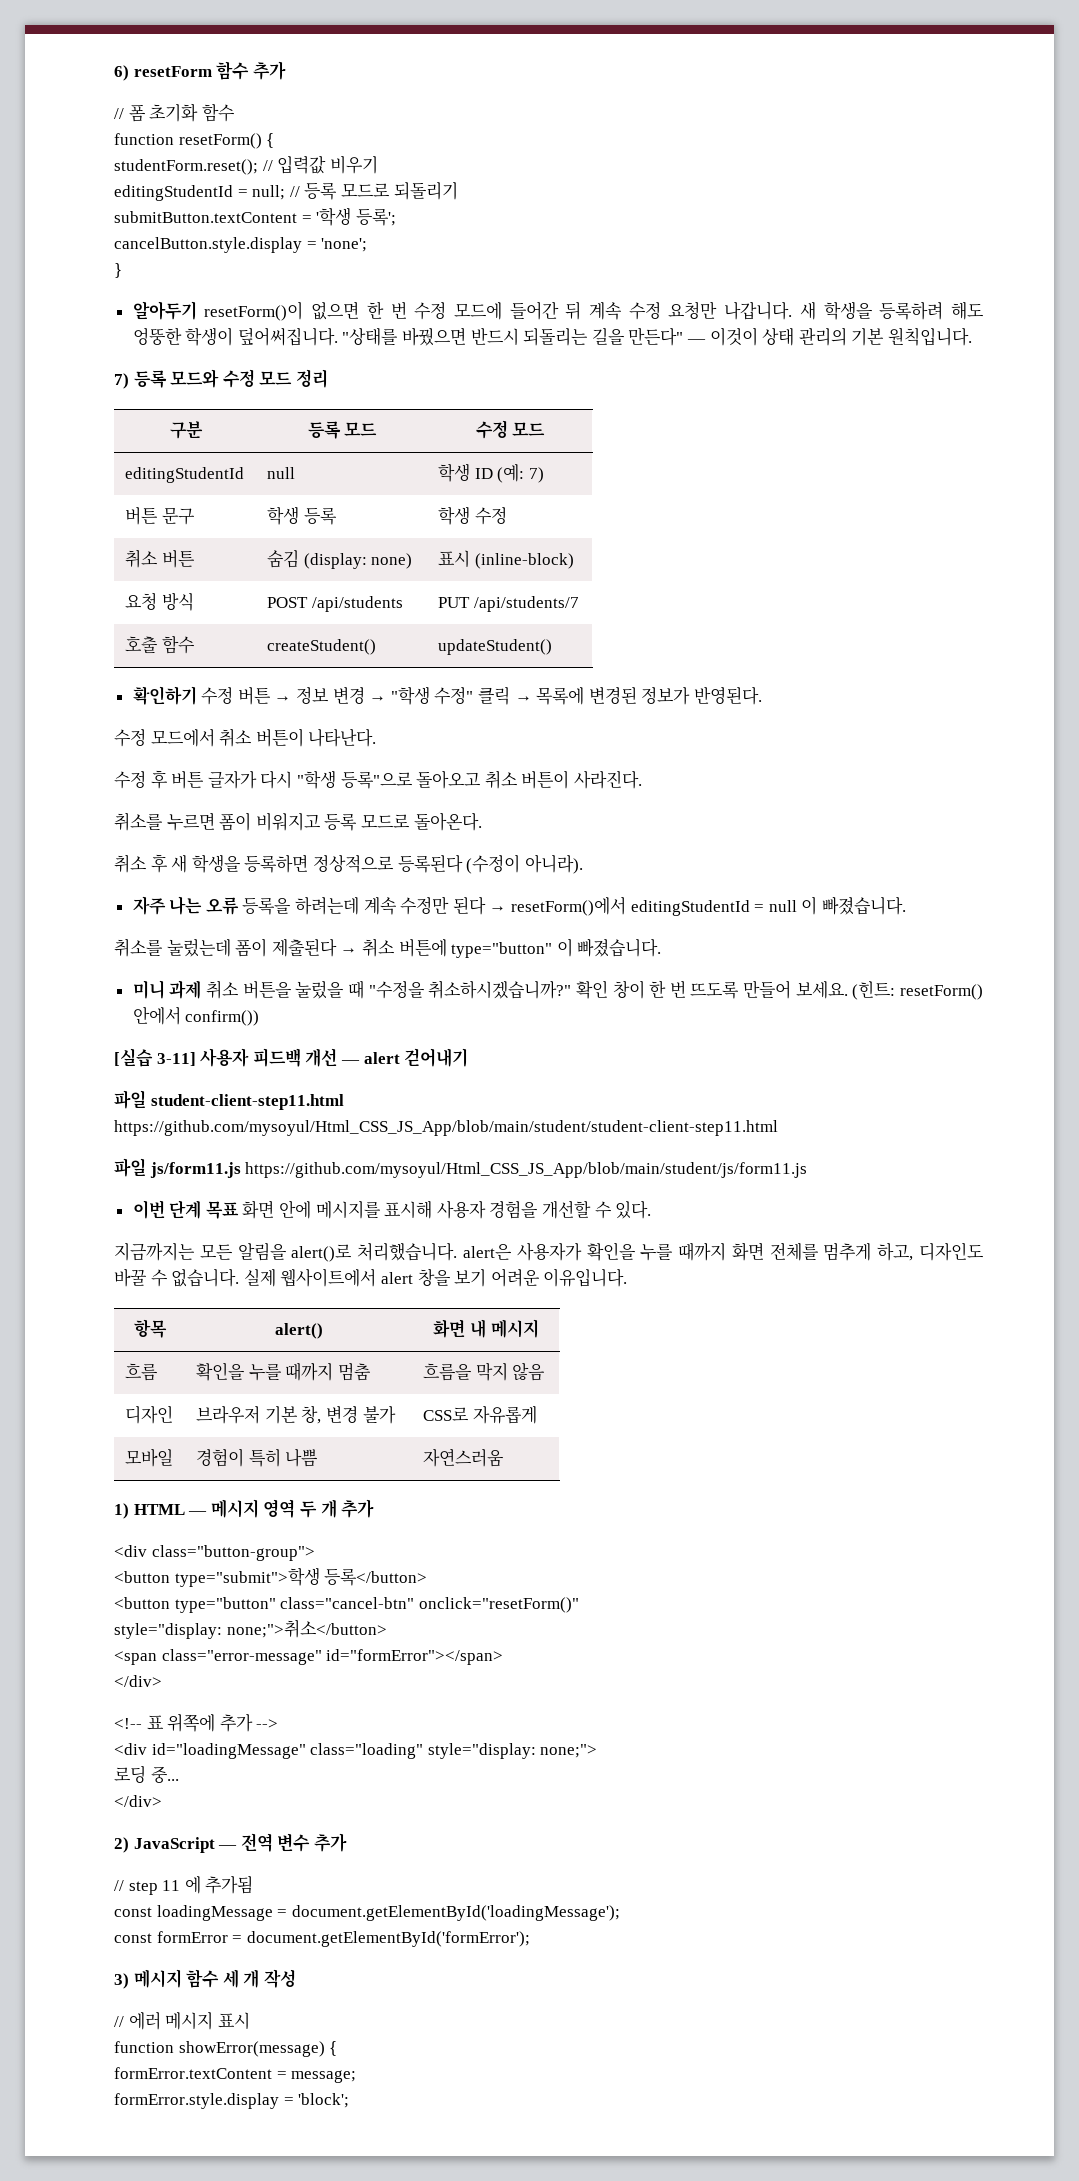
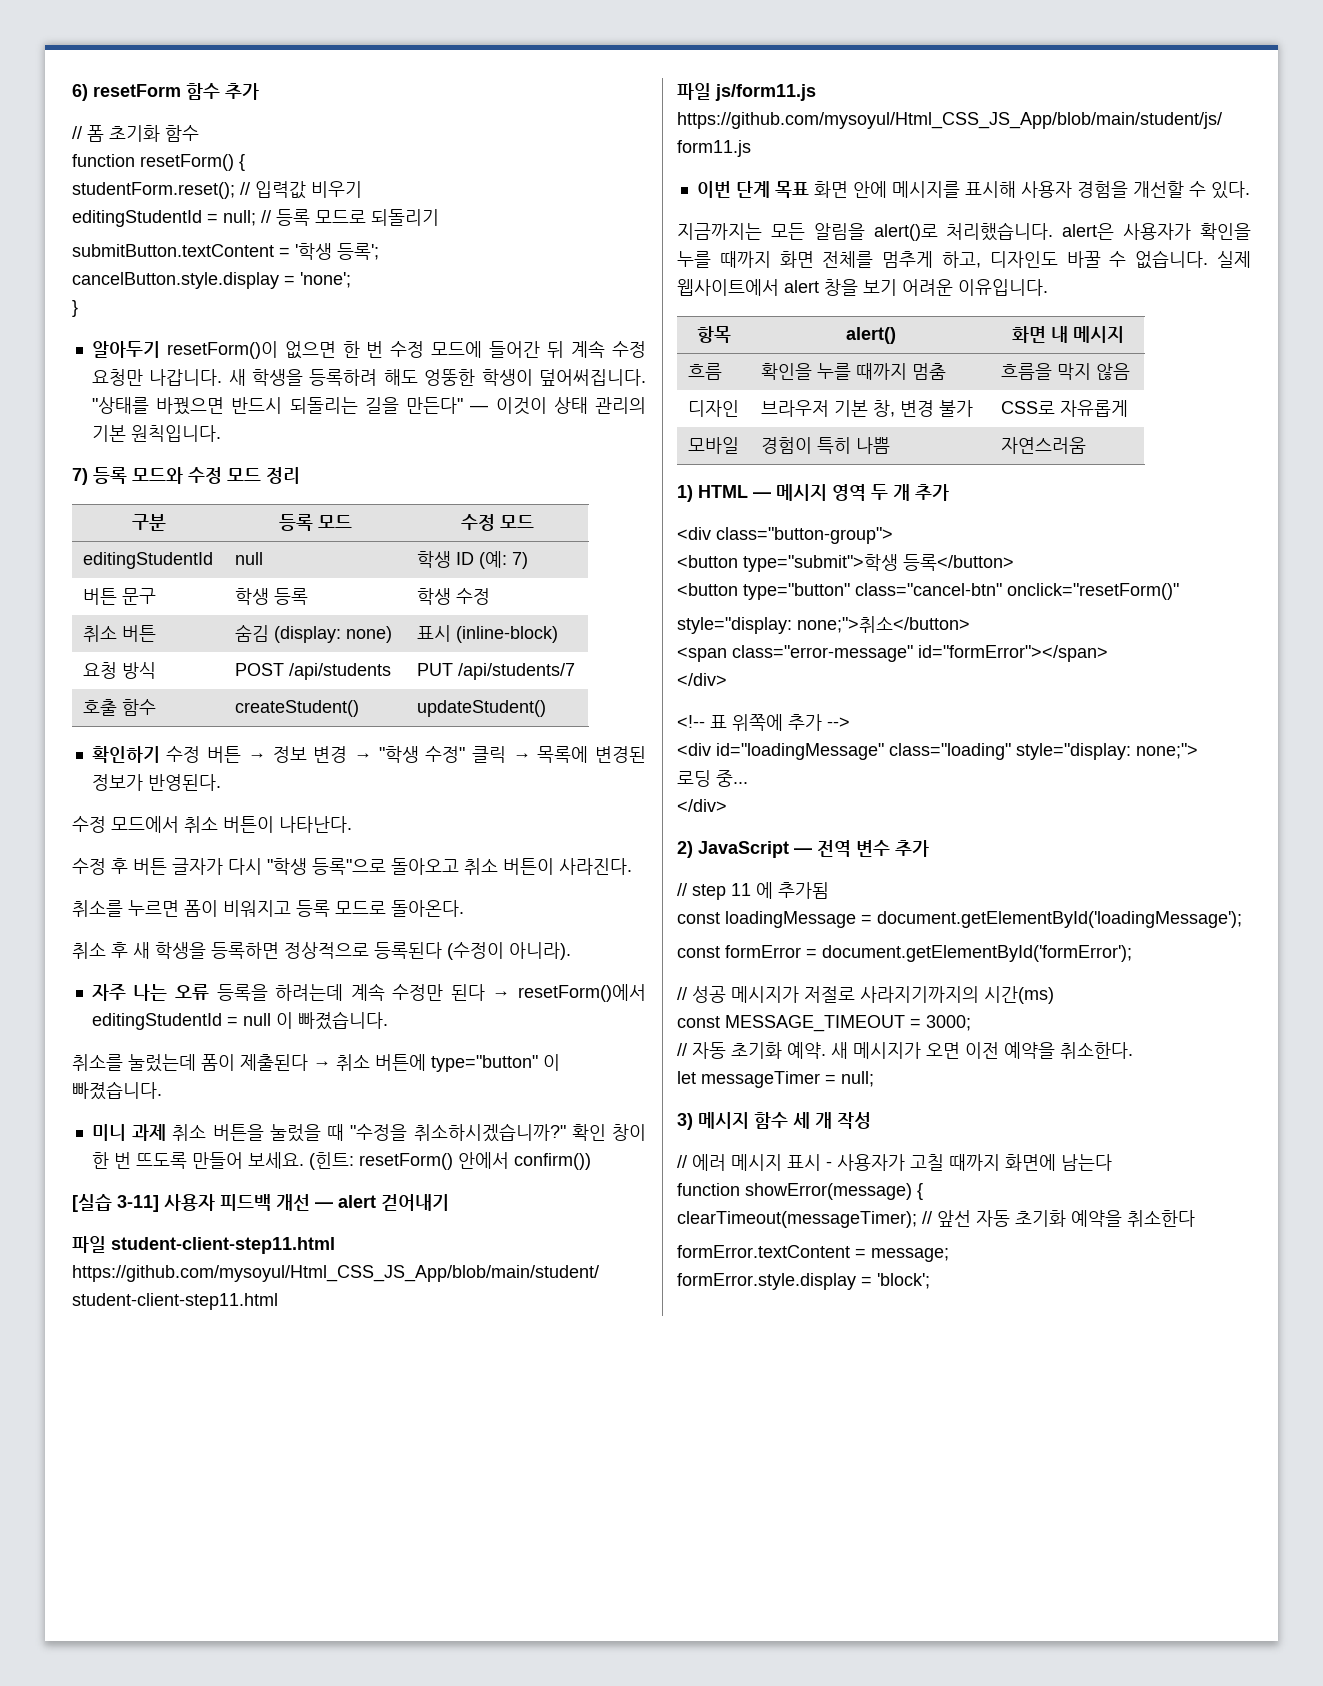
+ // 성공 메시지가 저절로 사라지기까지의 시간(ms)
+ const MESSAGE_TIMEOUT = 3000;
+ // 자동 초기화 예약. 새 메시지가 오면 이전 예약을 취소한다.
+ let messageTimer = null;
- // 에러 메시지 표시
+ // 에러 메시지 표시 - 사용자가 고칠 때까지 화면에 남는다
  function showError(message) {
+ clearTimeout(messageTimer); // 앞선 자동 초기화 예약을 취소한다

